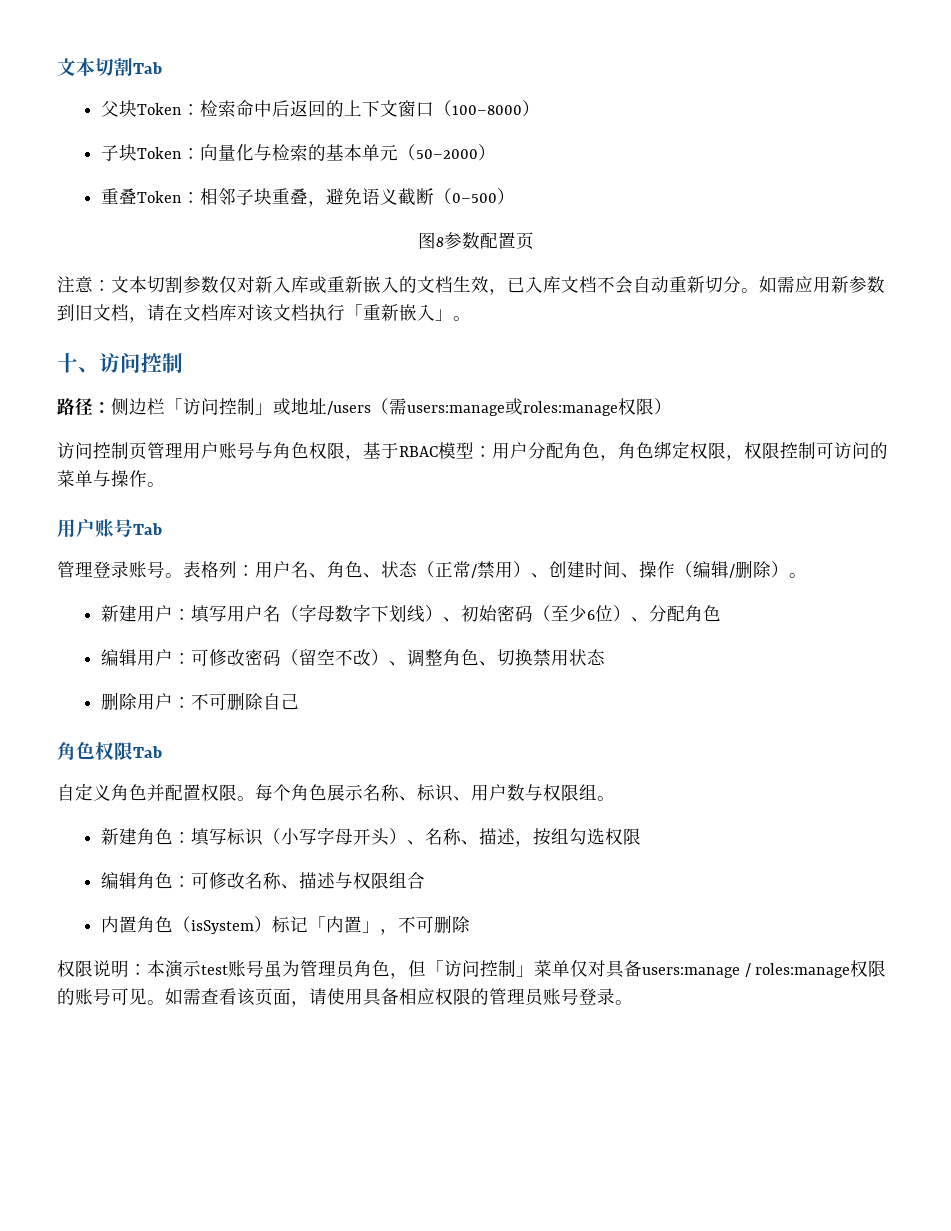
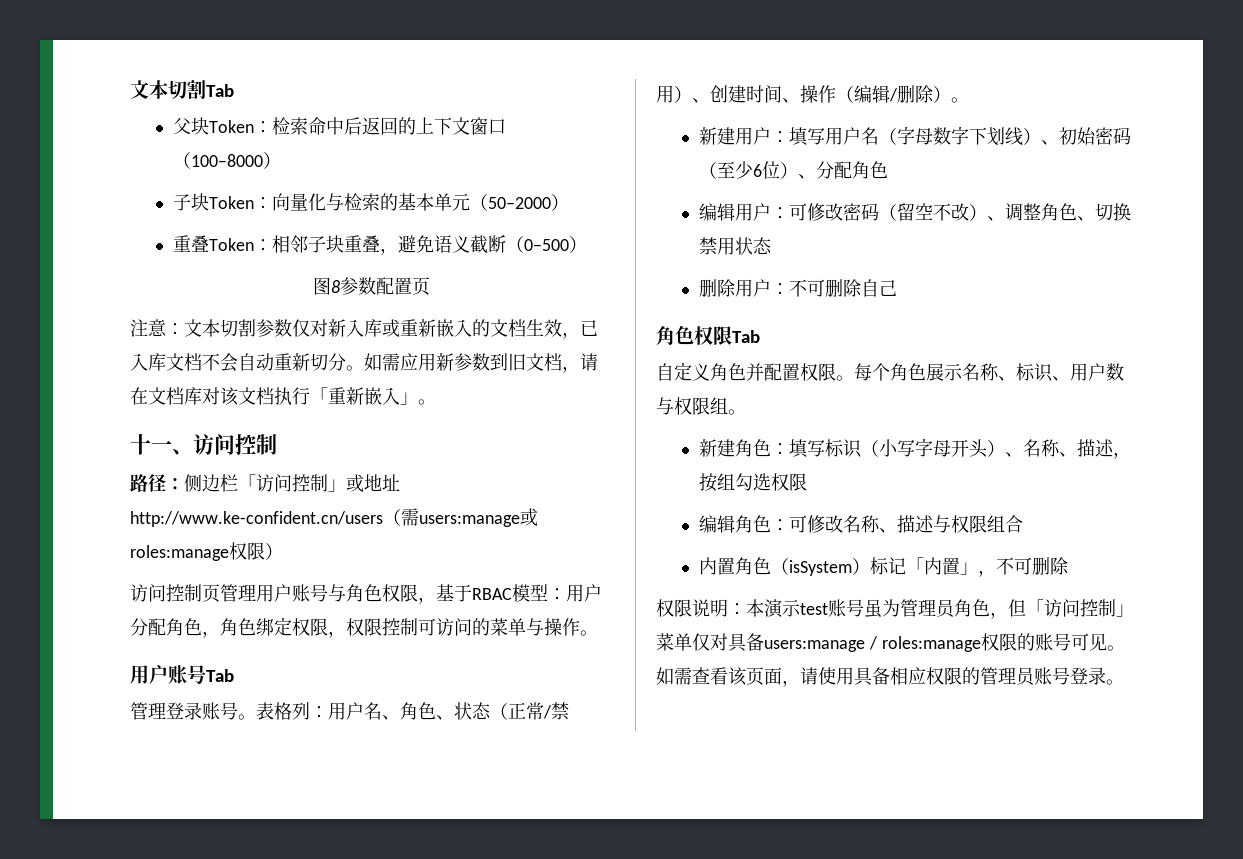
- 十、访问控制
+ 十一、访问控制
- 路径：侧边栏「访问控制」或地址/users（需users:manage或roles:manage权限）
+ 路径：侧边栏「访问控制」或地址http://www.ke-confident.cn/users（需users:manage或roles:manage权限）

